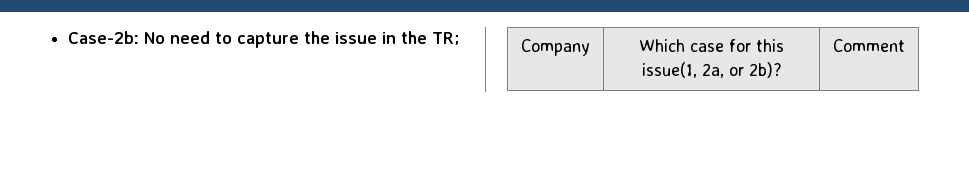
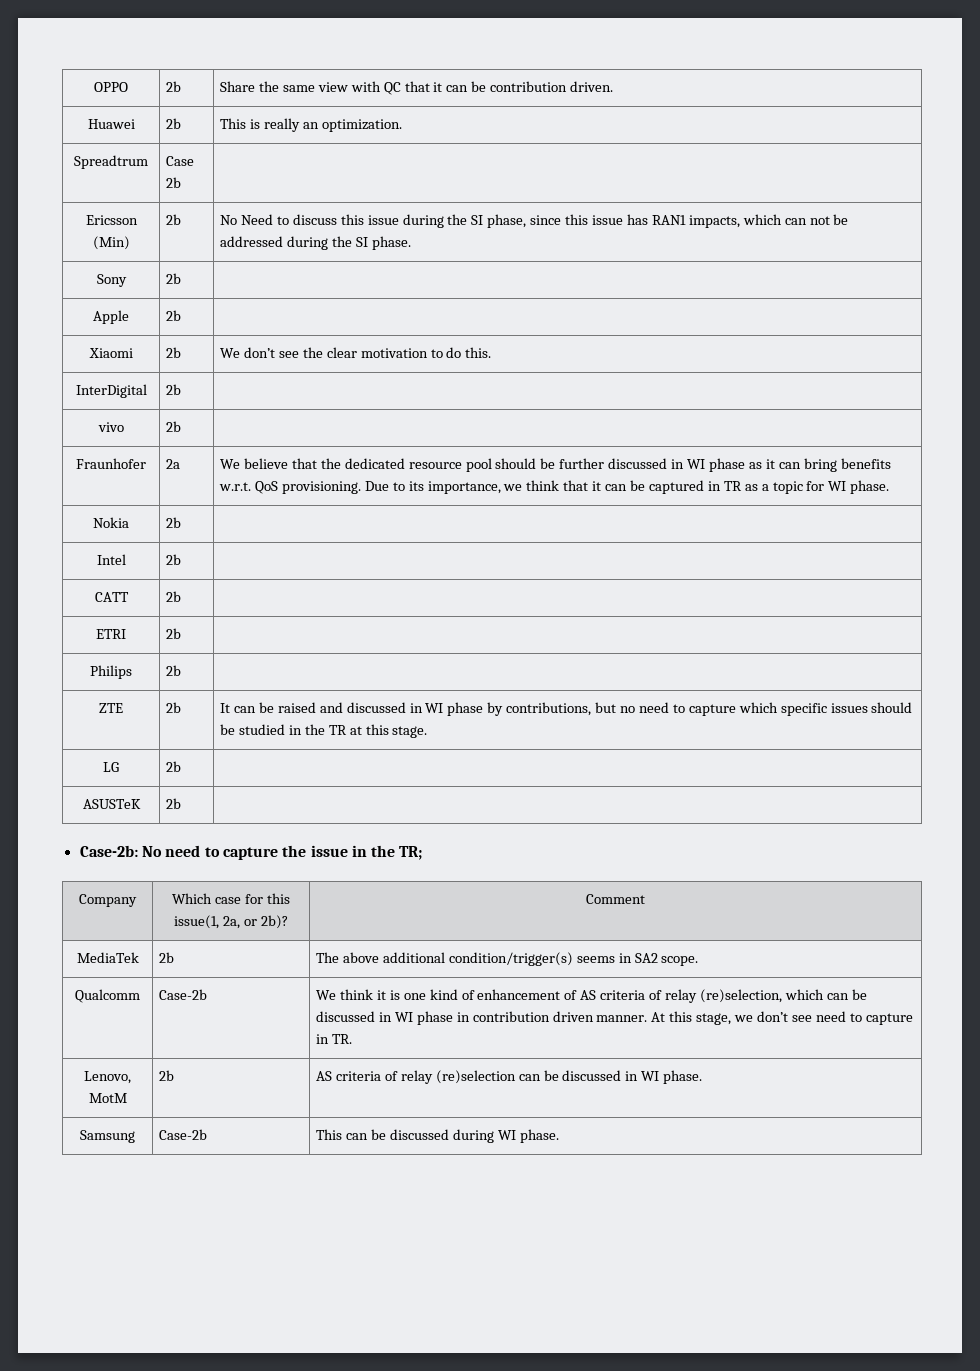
+ OPPO | 2b | Share the same view with QC that it can be contribution driven.
+ Huawei | 2b | This is really an optimization.
+ Spreadtrum | Case 2b |
+ Ericsson (Min) | 2b | No Need to discuss this issue during the SI phase, since this issue has RAN1 impacts, which can not be addressed during the SI phase.
+ Sony | 2b |
+ Apple | 2b |
+ Xiaomi | 2b | We don’t see the clear motivation to do this.
+ InterDigital | 2b |
+ vivo | 2b |
+ Fraunhofer | 2a | We believe that the dedicated resource pool should be further discussed in WI phase as it can bring benefits w.r.t. QoS provisioning. Due to its importance, we think that it can be captured in TR as a topic for WI phase.
+ Nokia | 2b |
+ Intel | 2b |
+ CATT | 2b |
+ ETRI | 2b |
+ Philips | 2b |
+ ZTE | 2b | It can be raised and discussed in WI phase by contributions, but no need to capture which specific issues should be studied in the TR at this stage.
+ LG | 2b |
+ ASUSTeK | 2b |
+ MediaTek | 2b | The above additional condition/trigger(s) seems in SA2 scope.
+ Qualcomm | Case-2b | We think it is one kind of enhancement of AS criteria of relay (re)selection, which can be discussed in WI phase in contribution driven manner. At this stage, we don’t see need to capture in TR.
+ Lenovo, MotM | 2b | AS criteria of relay (re)selection can be discussed in WI phase.
+ Samsung | Case-2b | This can be discussed during WI phase.

